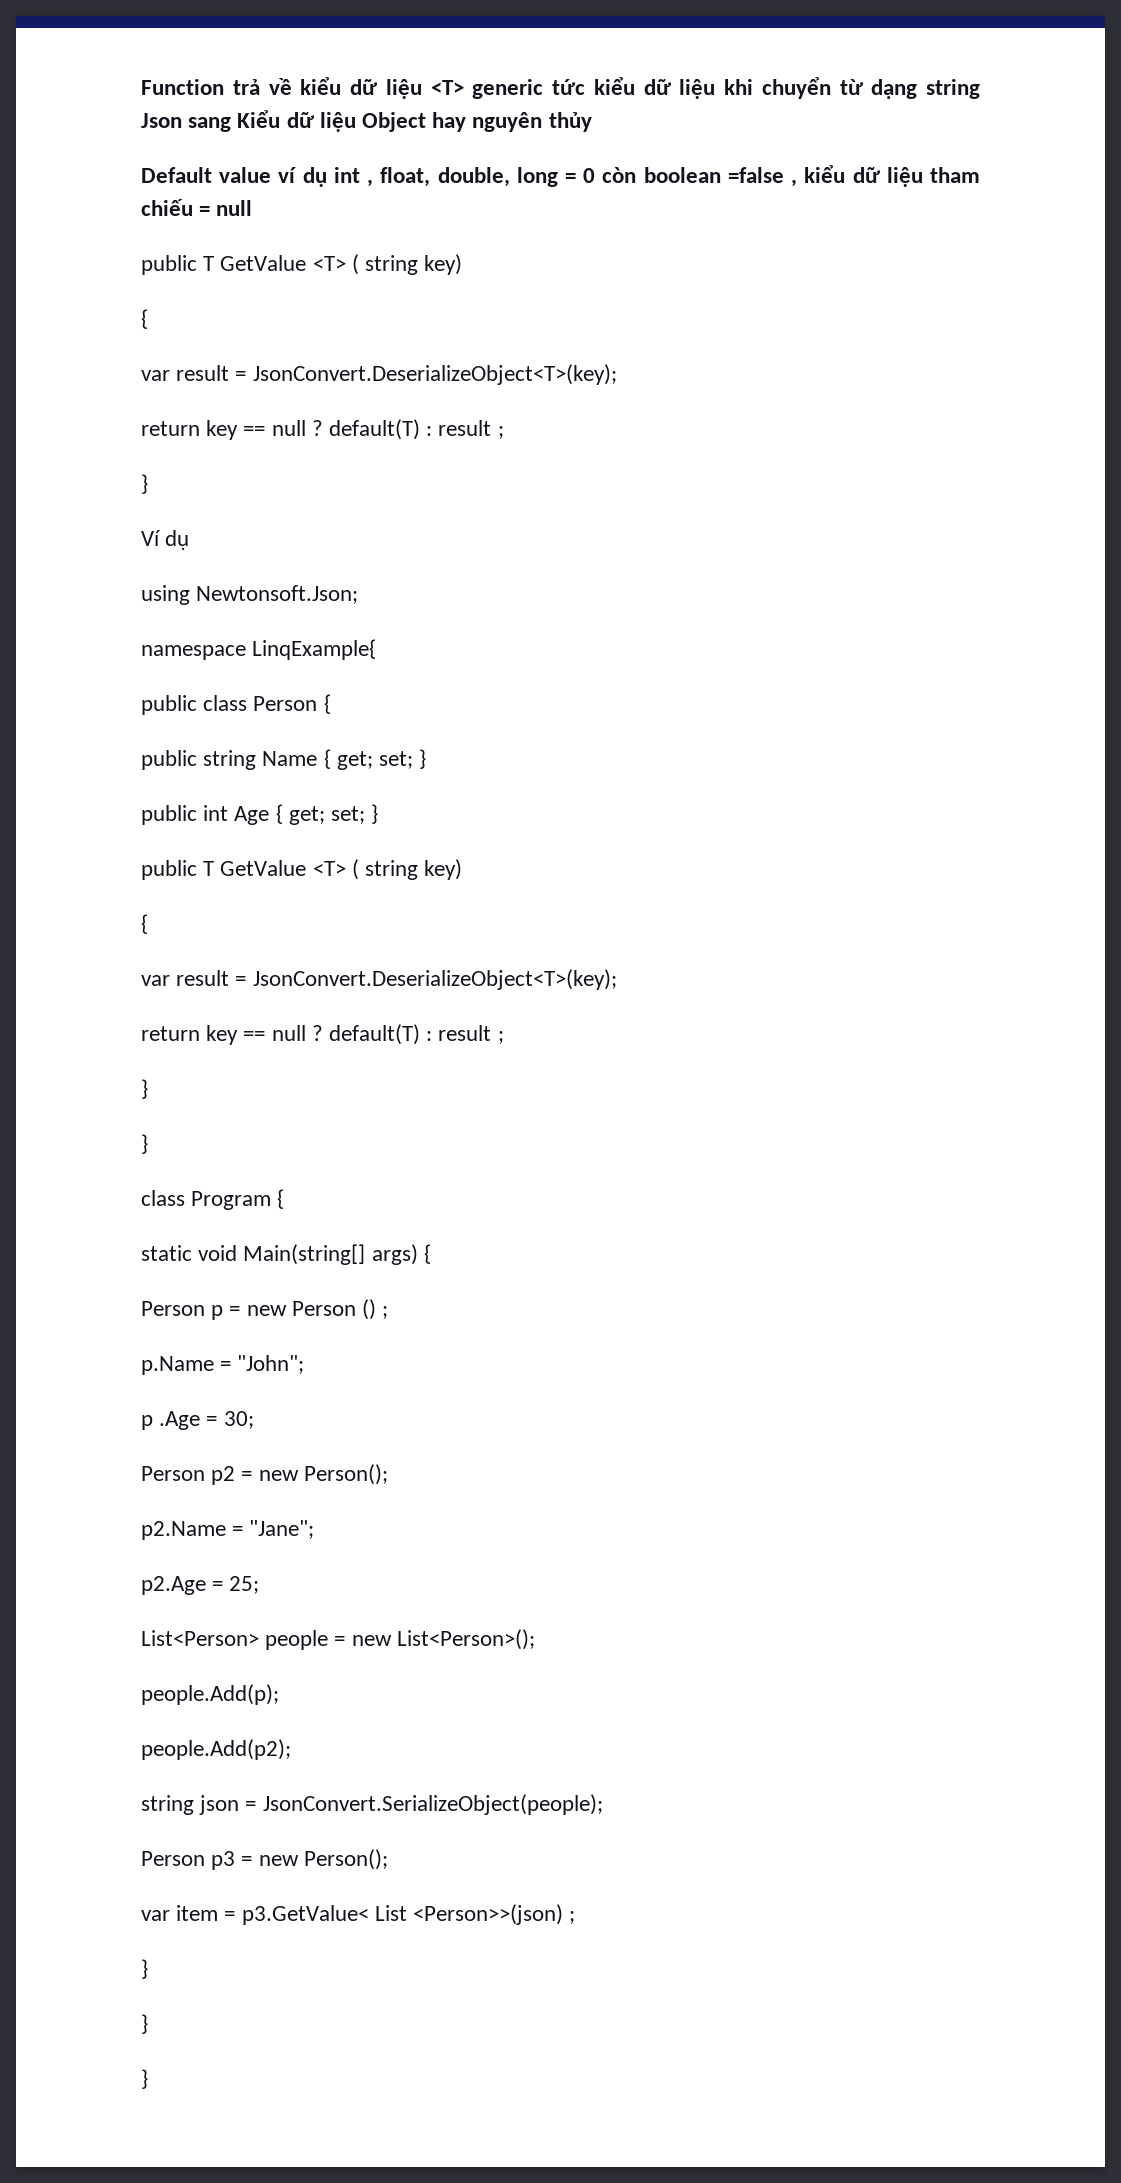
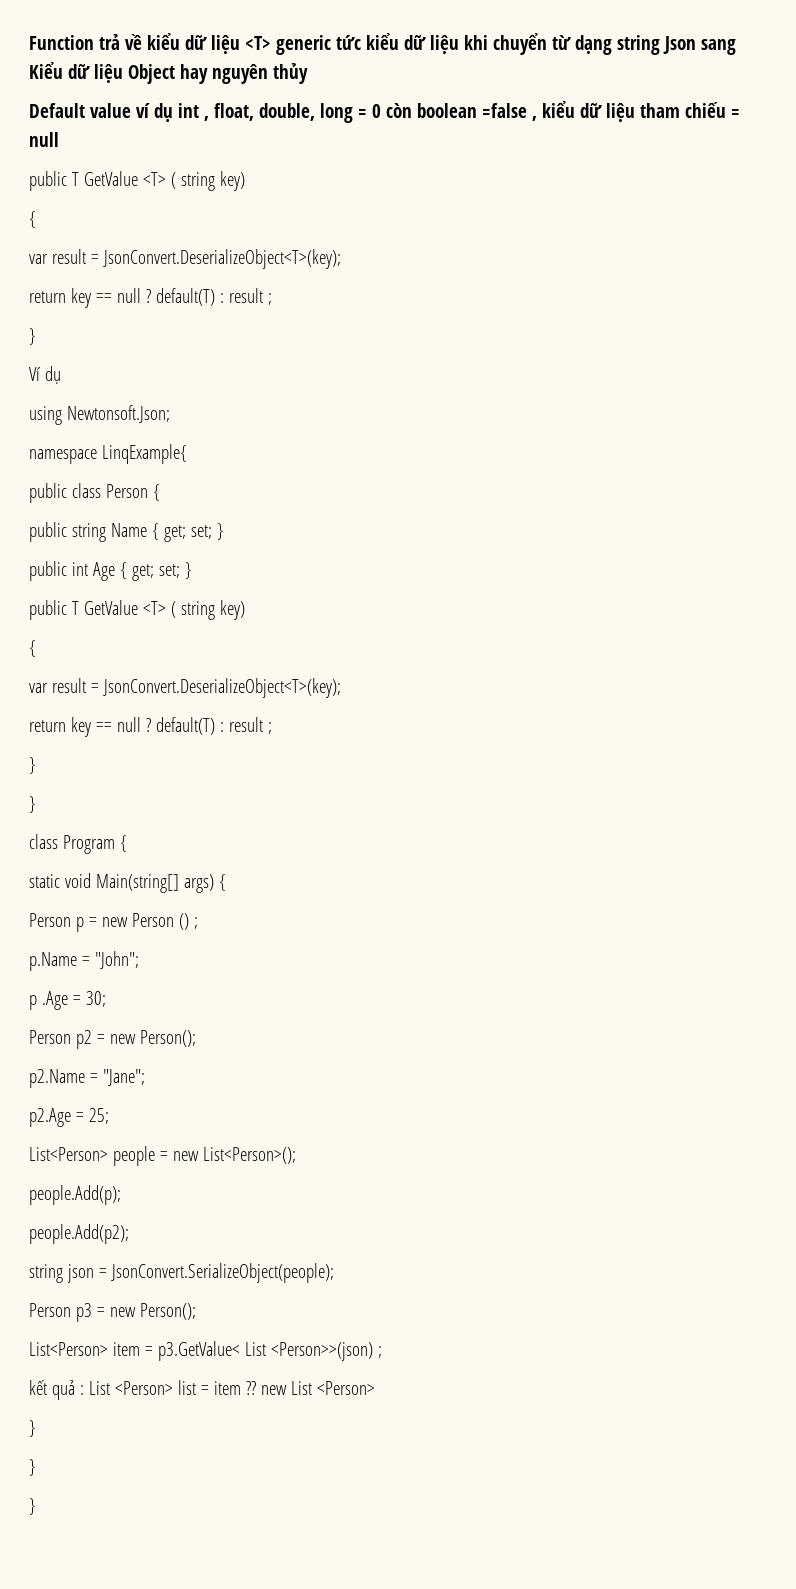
- var item = p3.GetValue< List <Person>>(json) ;
+ List<Person> item = p3.GetValue< List <Person>>(json) ;
+ kết quả : List <Person> list = item ?? new List <Person>

